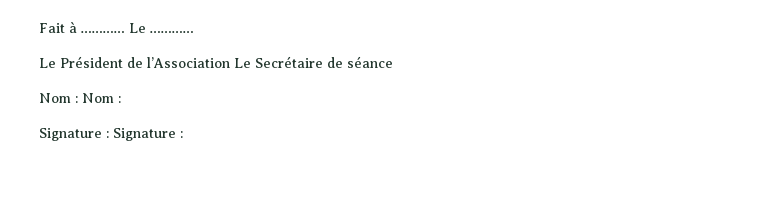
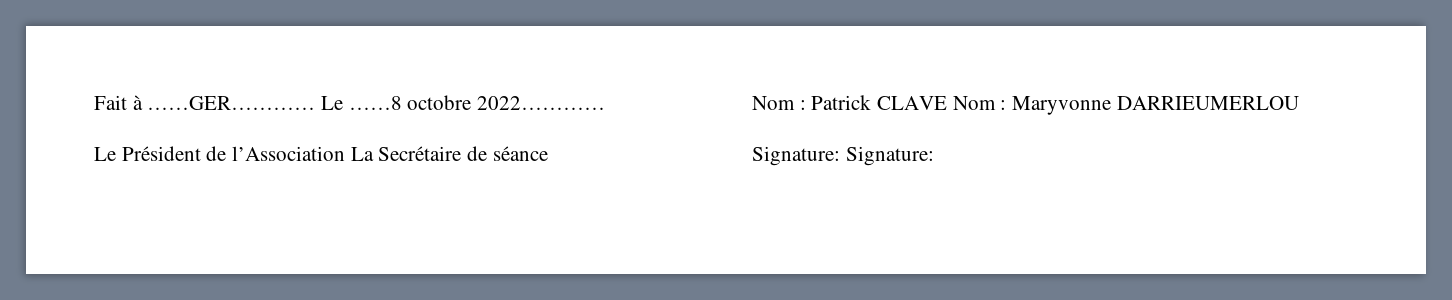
- Fait à ………… Le …………
+ Fait à ……GER………… Le ……8 octobre 2022…………
- Le Président de l’Association Le Secrétaire de séance
+ Le Président de l’Association La Secrétaire de séance
- Nom : Nom :
- Signature : Signature :
+ Nom : Patrick CLAVE Nom : Maryvonne DARRIEUMERLOU
+ Signature: Signature:

